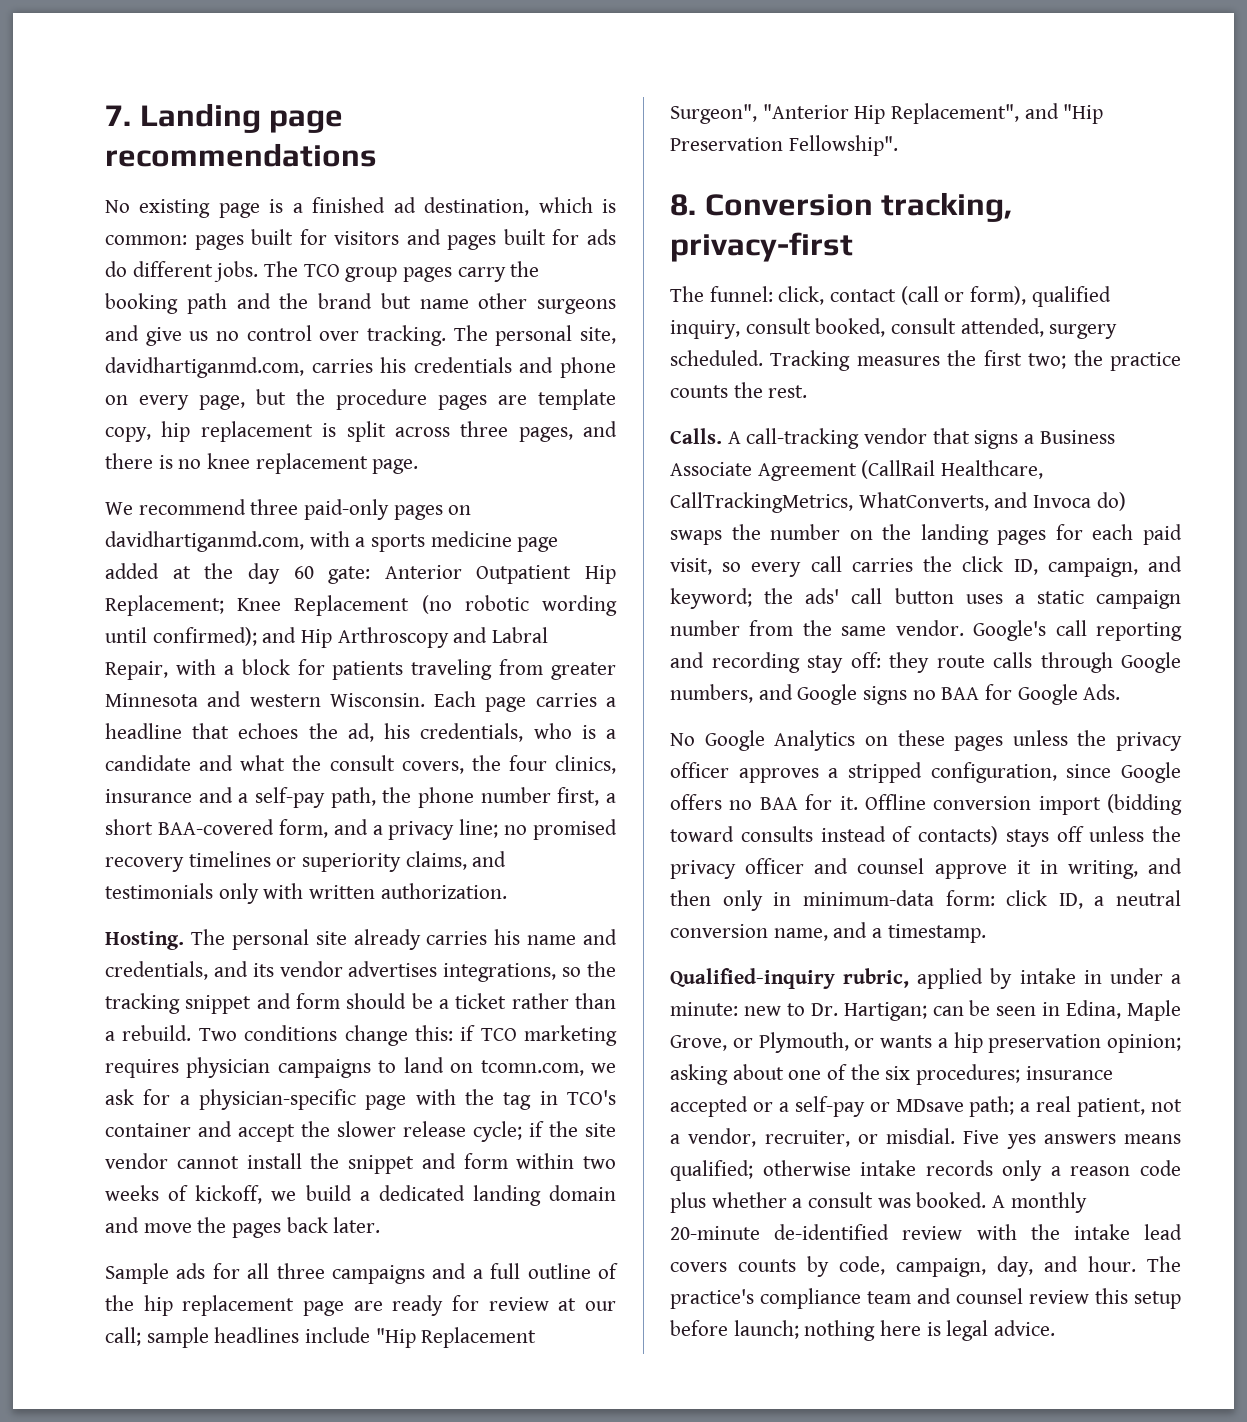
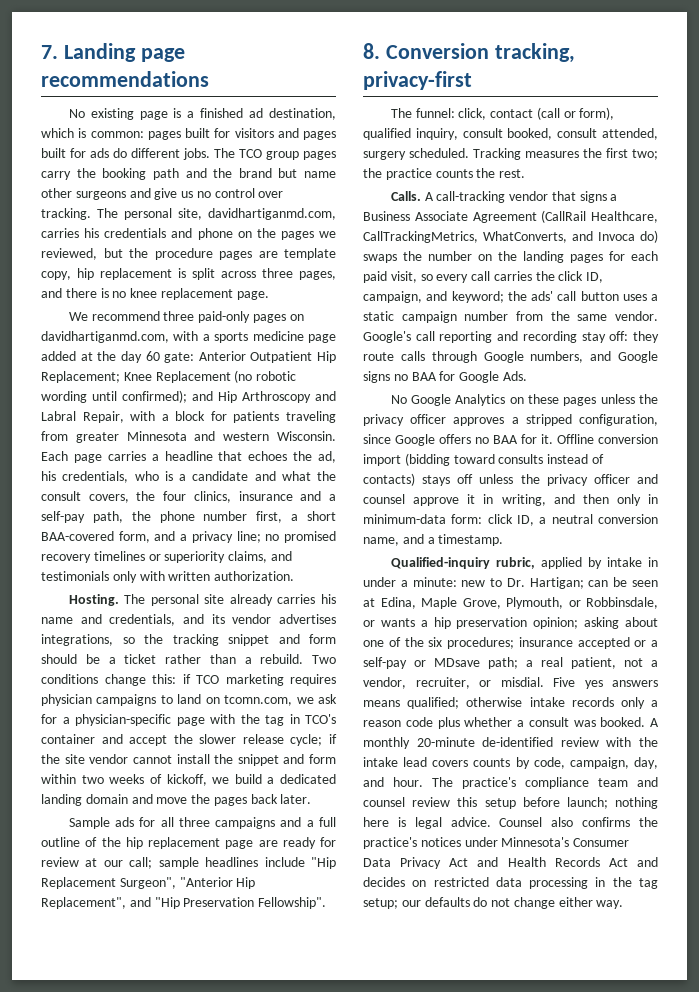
- The personal site, davidhartiganmd.com, carries his credentials and phone on every page, but the procedure pages are template copy, hip replacement is split across three pages, and there is no knee replacement page.
+ The personal site, davidhartiganmd.com, carries his credentials and phone on the pages we reviewed, but the procedure pages are template copy, hip replacement is split across three pages, and there is no knee replacement page.
- Qualified-inquiry rubric, applied by intake in under a minute: new to Dr. Hartigan; can be seen in Edina, Maple Grove, or Plymouth, or wants a hip preservation opinion; asking about one of the six procedures; insurance accepted or a self-pay or MDsave path; a real patient, not a vendor, recruiter, or misdial.
+ Qualified-inquiry rubric, applied by intake in under a minute: new to Dr. Hartigan; can be seen at Edina, Maple Grove, Plymouth, or Robbinsdale, or wants a hip preservation opinion; asking about one of the six procedures; insurance accepted or a self-pay or MDsave path; a real patient, not a vendor, recruiter, or misdial.
+ Counsel also confirms the practice's notices under Minnesota's Consumer Data Privacy Act and Health Records Act and decides on restricted data processing in the tag setup; our defaults do not change either way.

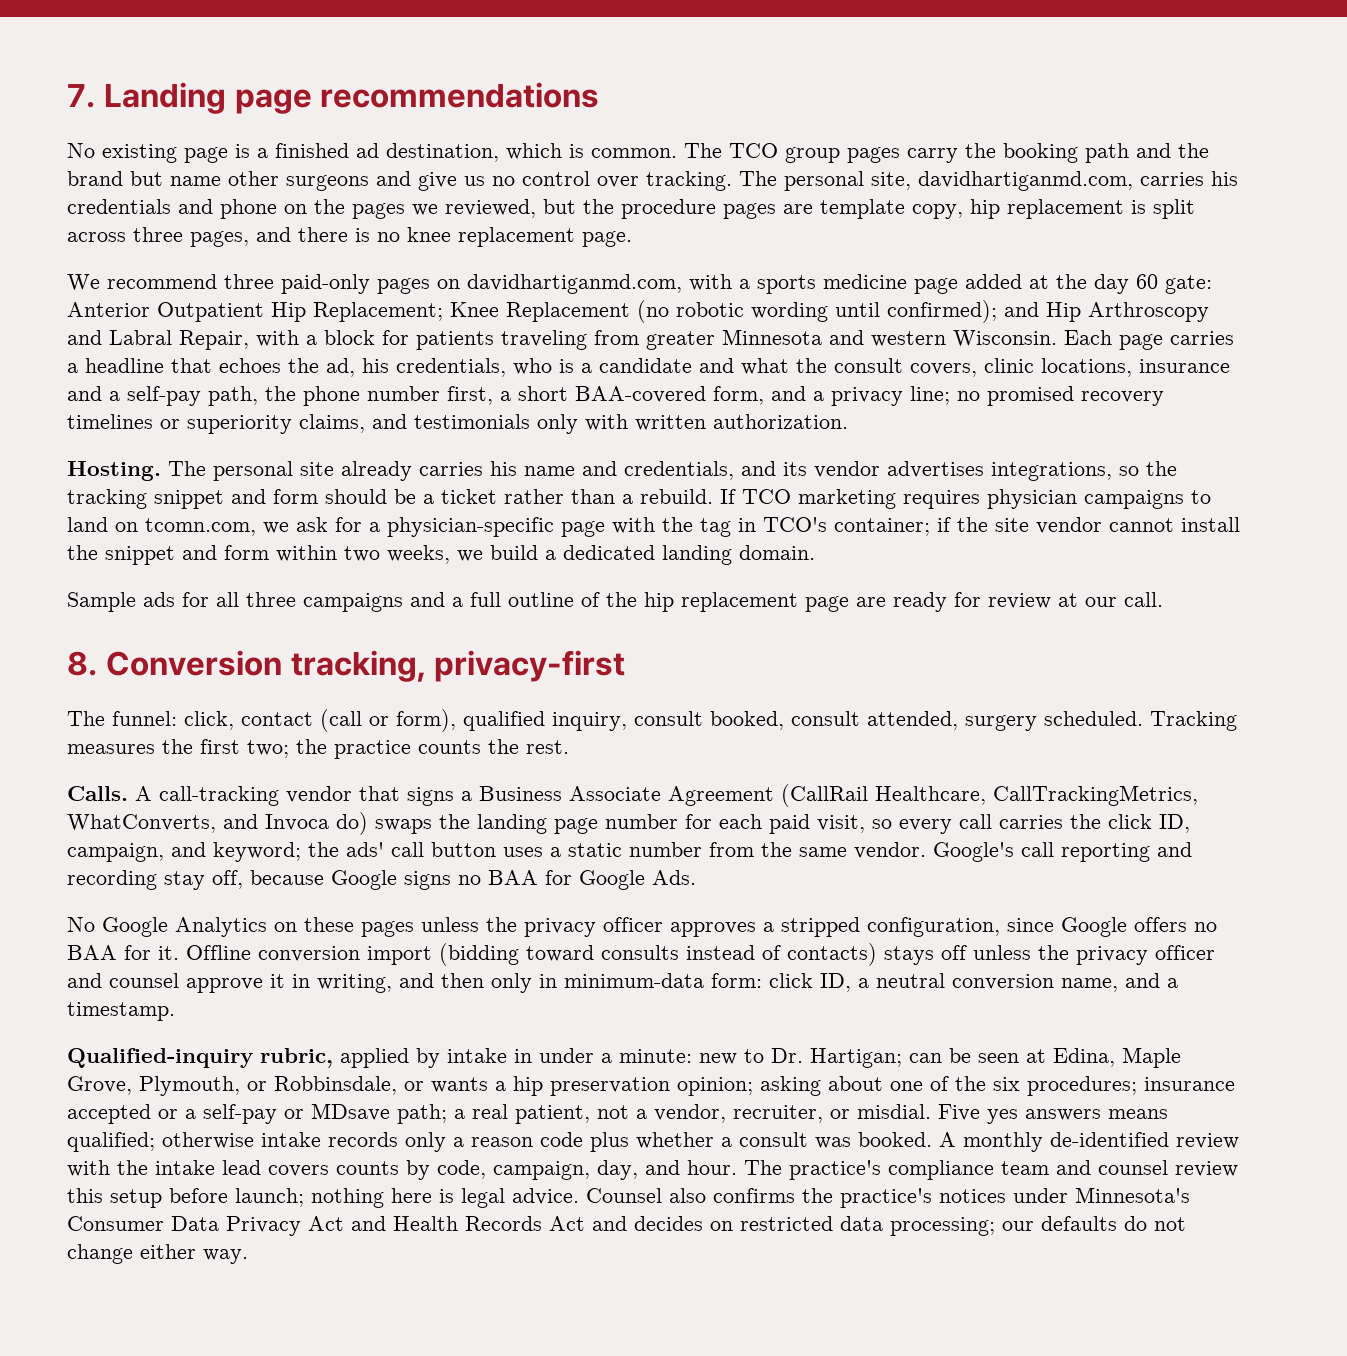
- No existing page is a finished ad destination, which is common: pages built for visitors and pages built for ads do different jobs.
+ No existing page is a finished ad destination, which is common.
- Each page carries a headline that echoes the ad, his credentials, who is a candidate and what the consult covers, the four clinics, insurance and a self-pay path, the phone number first, a short BAA-covered form, and a privacy line; no promised recovery timelines or superiority claims, and testimonials only with written authorization.
+ Each page carries a headline that echoes the ad, his credentials, who is a candidate and what the consult covers, clinic locations, insurance and a self-pay path, the phone number first, a short BAA-covered form, and a privacy line; no promised recovery timelines or superiority claims, and testimonials only with written authorization.
- Two conditions change this: if TCO marketing requires physician campaigns to land on tcomn.com, we ask for a physician-specific page with the tag in TCO's container and accept the slower release cycle; if the site vendor cannot install the snippet and form within two weeks of kickoff, we build a dedicated landing domain and move the pages back later.
+ If TCO marketing requires physician campaigns to land on tcomn.com, we ask for a physician-specific page with the tag in TCO's container; if the site vendor cannot install the snippet and form within two weeks, we build a dedicated landing domain.
- Sample ads for all three campaigns and a full outline of the hip replacement page are ready for review at our call; sample headlines include "Hip Replacement Surgeon", "Anterior Hip Replacement", and "Hip Preservation Fellowship".
+ Sample ads for all three campaigns and a full outline of the hip replacement page are ready for review at our call.
- A call-tracking vendor that signs a Business Associate Agreement (CallRail Healthcare, CallTrackingMetrics, WhatConverts, and Invoca do) swaps the number on the landing pages for each paid visit, so every call carries the click ID, campaign, and keyword; the ads' call button uses a static campaign number from the same vendor.
+ A call-tracking vendor that signs a Business Associate Agreement (CallRail Healthcare, CallTrackingMetrics, WhatConverts, and Invoca do) swaps the landing page number for each paid visit, so every call carries the click ID, campaign, and keyword; the ads' call button uses a static number from the same vendor.
- Google's call reporting and recording stay off: they route calls through Google numbers, and Google signs no BAA for Google Ads.
+ Google's call reporting and recording stay off, because Google signs no BAA for Google Ads.
- A monthly 20-minute de-identified review with the intake lead covers counts by code, campaign, day, and hour.
+ A monthly de-identified review with the intake lead covers counts by code, campaign, day, and hour.
- Counsel also confirms the practice's notices under Minnesota's Consumer Data Privacy Act and Health Records Act and decides on restricted data processing in the tag setup; our defaults do not change either way.
+ Counsel also confirms the practice's notices under Minnesota's Consumer Data Privacy Act and Health Records Act and decides on restricted data processing; our defaults do not change either way.

